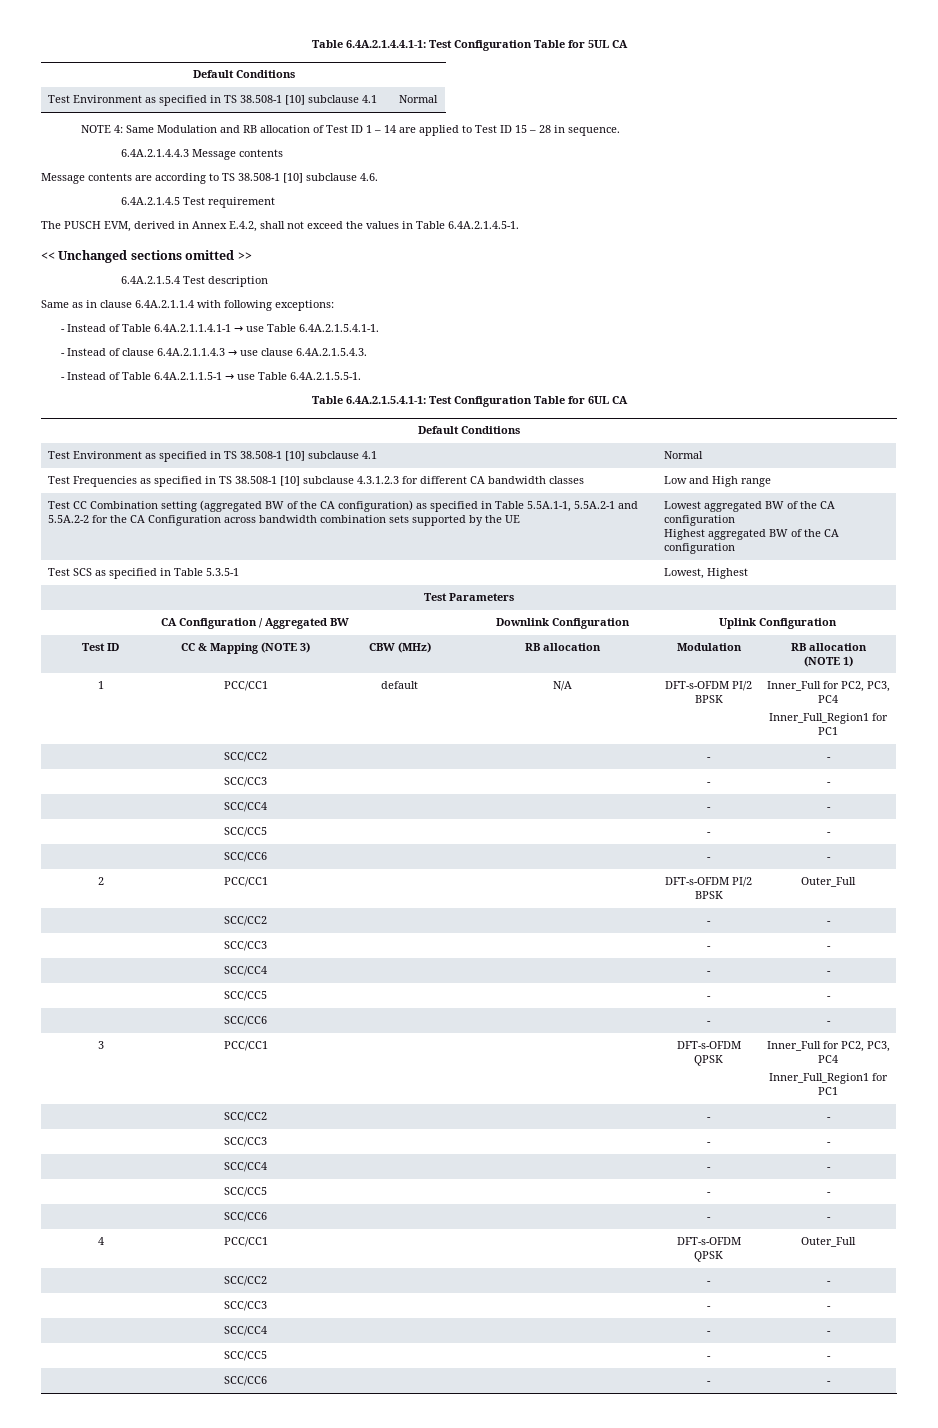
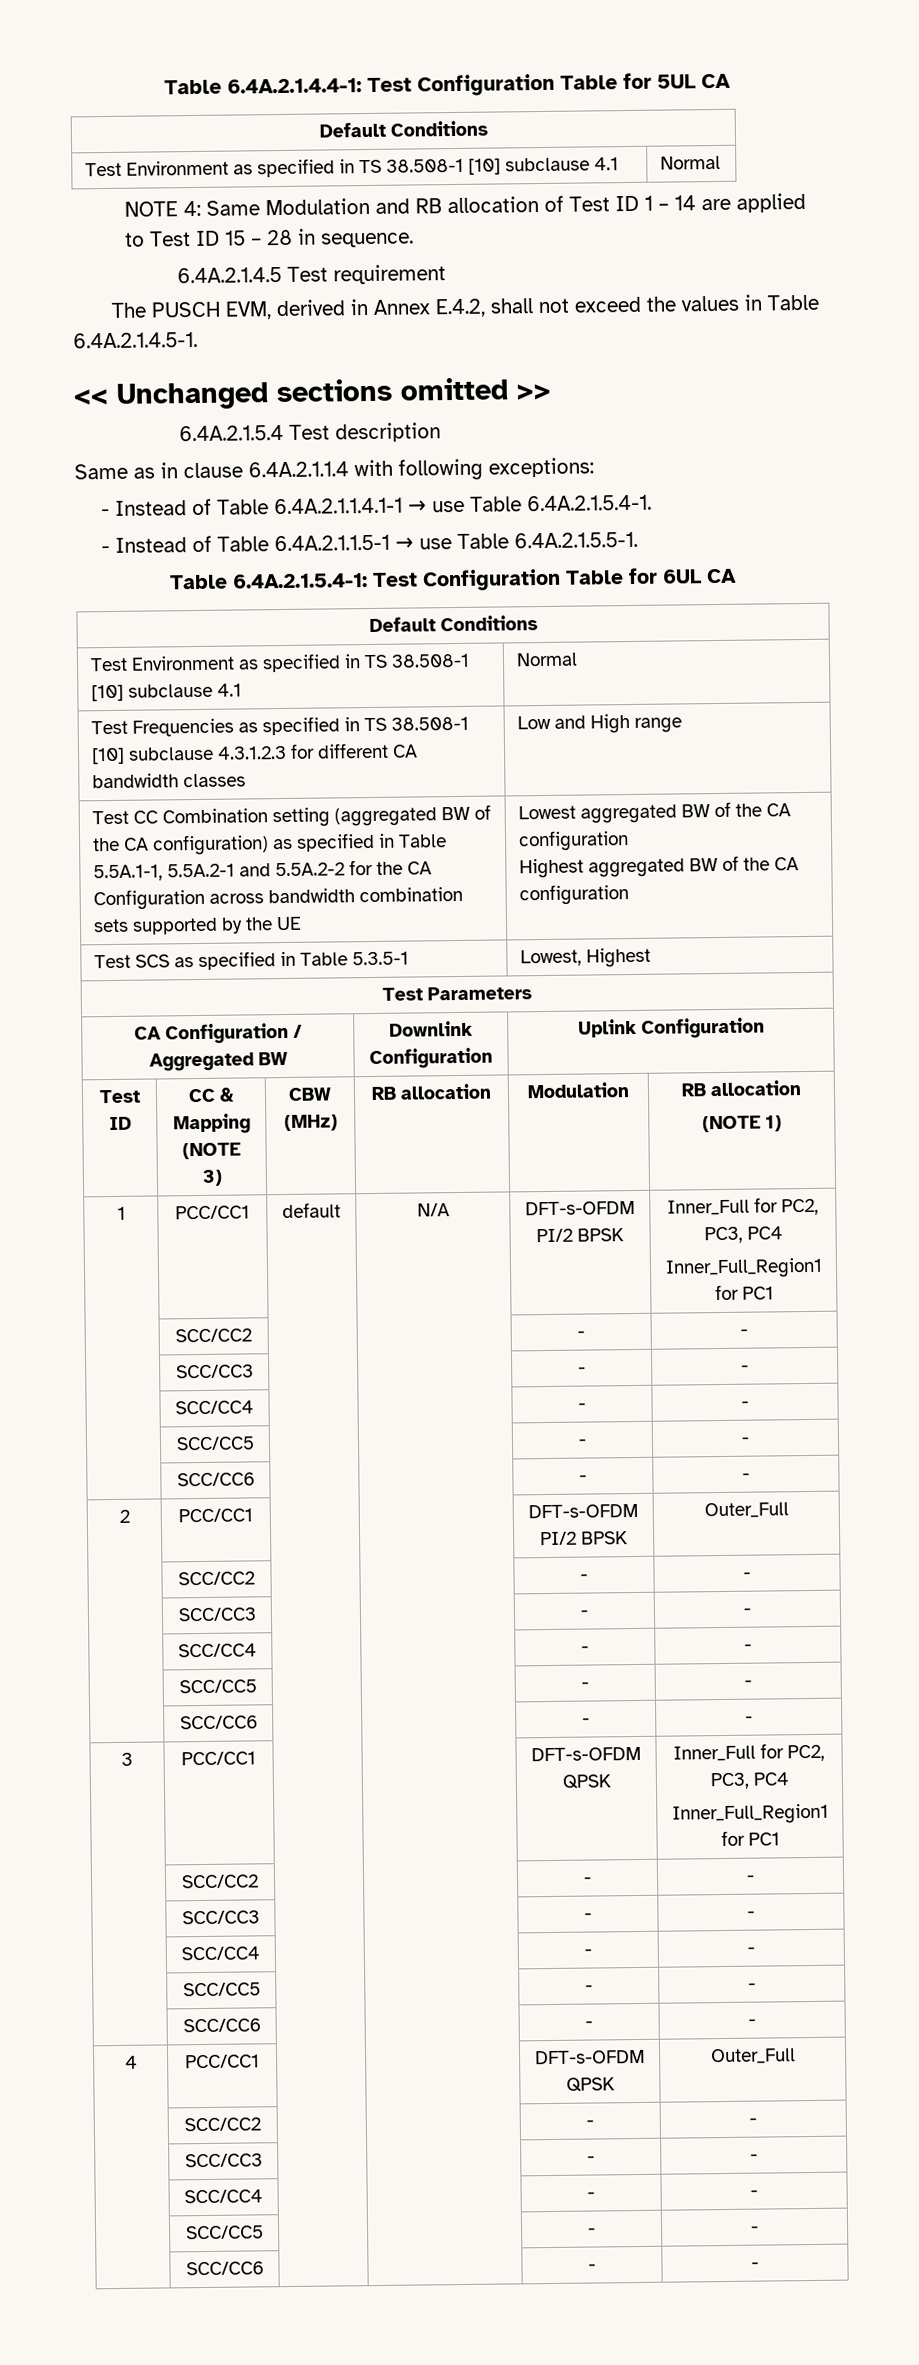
- Table 6.4A.2.1.4.4.1-1: Test Configuration Table for 5UL CA
+ Table 6.4A.2.1.4.4-1: Test Configuration Table for 5UL CA
- 6.4A.2.1.4.4.3 Message contents
- Message contents are according to TS 38.508-1 [10] subclause 4.6.
- - Instead of Table 6.4A.2.1.1.4.1-1 → use Table 6.4A.2.1.5.4.1-1.
- - Instead of clause 6.4A.2.1.1.4.3 → use clause 6.4A.2.1.5.4.3.
+ - Instead of Table 6.4A.2.1.1.4.1-1 → use Table 6.4A.2.1.5.4-1.
- Table 6.4A.2.1.5.4.1-1: Test Configuration Table for 6UL CA
+ Table 6.4A.2.1.5.4-1: Test Configuration Table for 6UL CA

